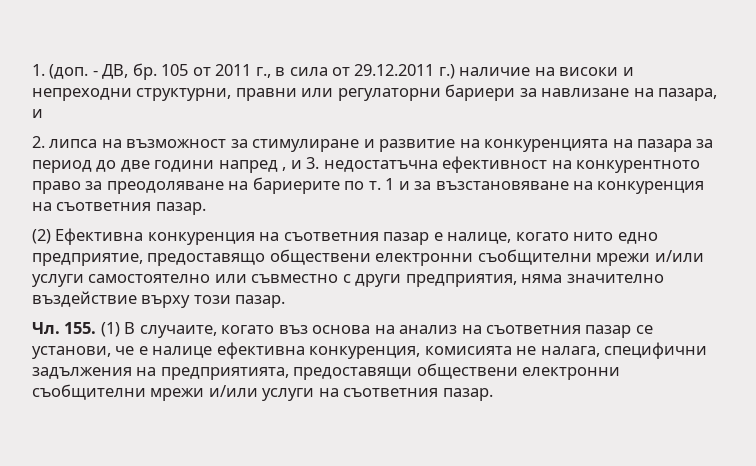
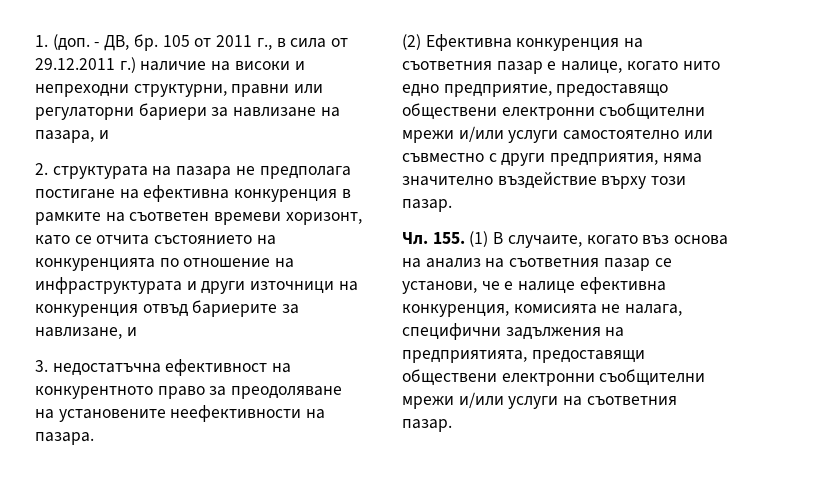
- 2. липса на възможност за стимулиране и развитие на конкуренцията на пазара за период до две години напред , и 3. недостатъчна ефективност на конкурентното право за преодоляване на бариерите по т. 1 и за възстановяване на конкуренция на съответния пазар.
+ 2. структурата на пазара не предполага постигане на ефективна конкуренция в рамките на съответен времеви хоризонт, като се отчита състоянието на конкуренцията по отношение на инфраструктурата и други източници на конкуренция отвъд бариерите за навлизане, и
+ 3. недостатъчна ефективност на конкурентното право за преодоляване на установените неефективности на пазара.

